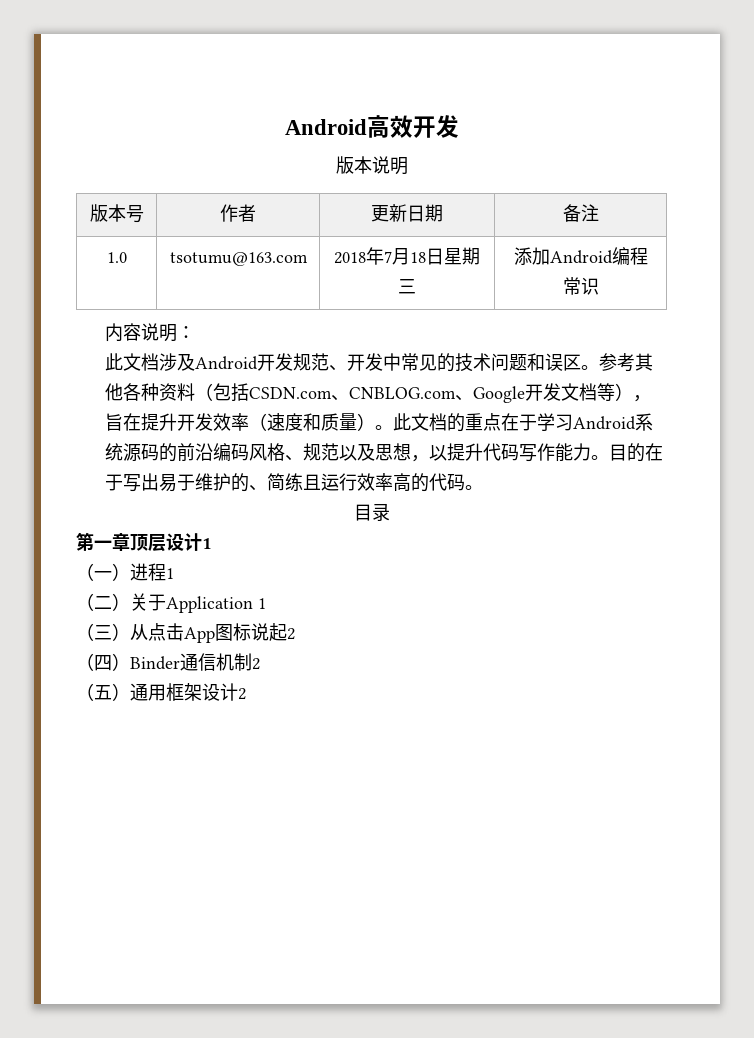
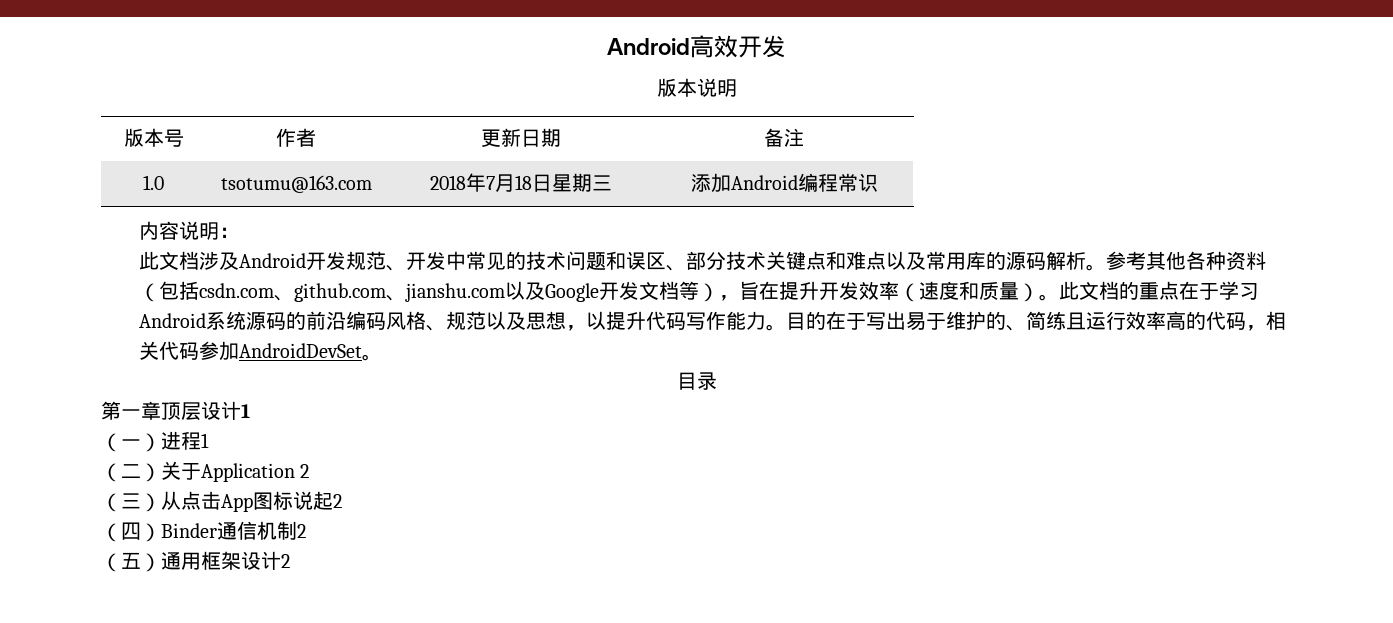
- 此文档涉及Android开发规范、开发中常见的技术问题和误区。
+ 此文档涉及Android开发规范、开发中常见的技术问题和误区、部分技术关键点和难点以及常用库的源码解析。
- 参考其他各种资料（包括CSDN.com、CNBLOG.com、Google开发文档等），旨在提升开发效率（速度和质量）。
+ 参考其他各种资料（包括csdn.com、github.com、jianshu.com以及Google开发文档等），旨在提升开发效率（速度和质量）。
- 目的在于写出易于维护的、简练且运行效率高的代码。
+ 目的在于写出易于维护的、简练且运行效率高的代码，相关代码参加AndroidDevSet。
- （二）关于Application 1
+ （二）关于Application 2

